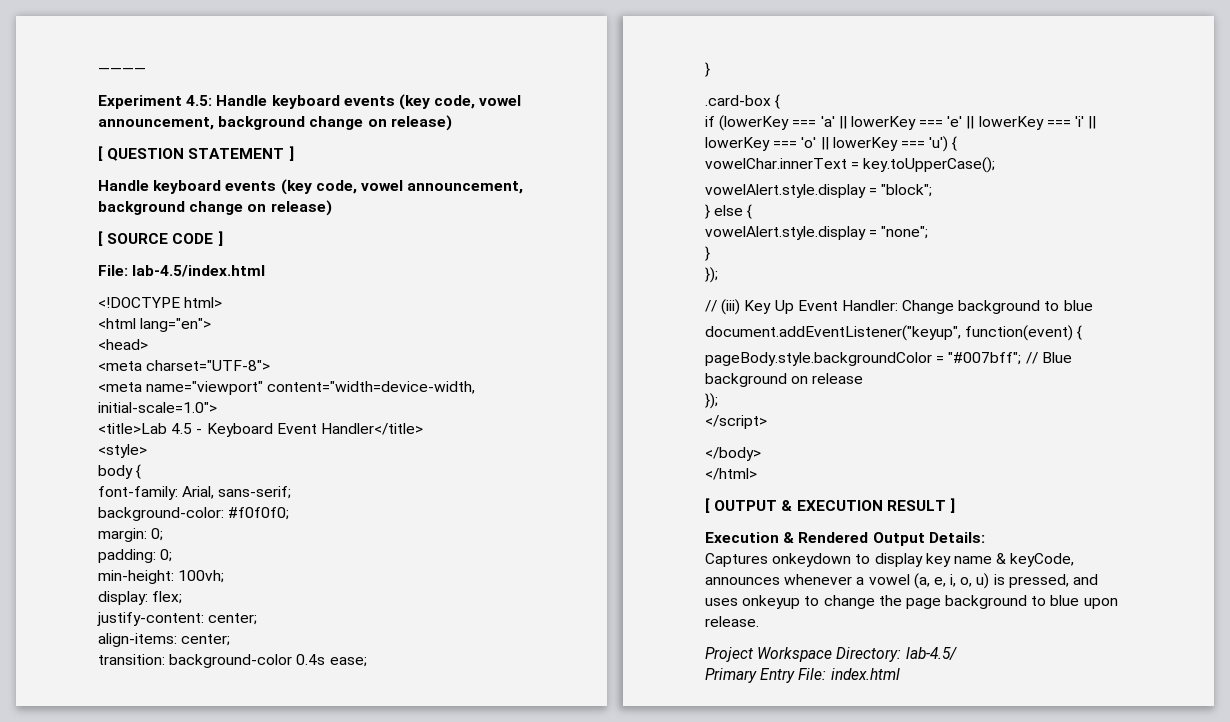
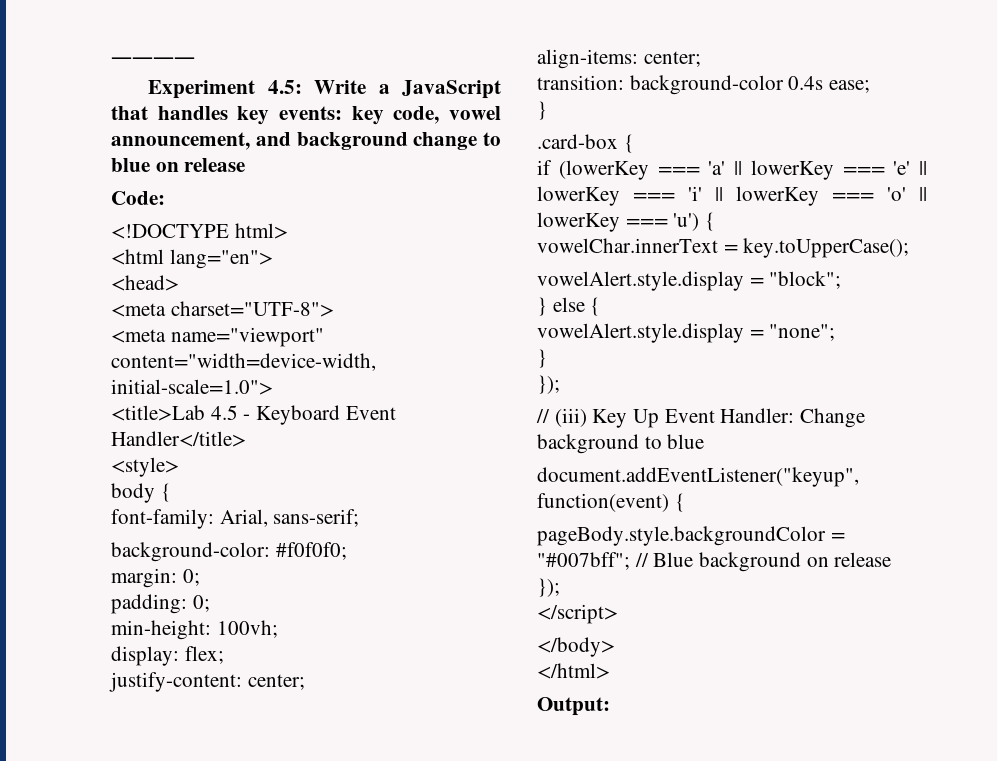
- Experiment 4.5: Handle keyboard events (key code, vowel announcement, background change on release)
- [ QUESTION STATEMENT ]
- Handle keyboard events (key code, vowel announcement, background change on release)
- [ SOURCE CODE ]
- File: lab-4.5/index.html
+ Experiment 4.5: Write a JavaScript that handles key events: key code, vowel announcement, and background change to blue on release
+ Code:
- [ OUTPUT & EXECUTION RESULT ]
- Execution & Rendered Output Details:
- Captures onkeydown to display key name & keyCode, announces whenever a vowel (a, e, i, o, u) is pressed, and uses onkeyup to change the page background to blue upon release.
- Project Workspace Directory: lab-4.5/
- Primary Entry File: index.html
+ Output:

